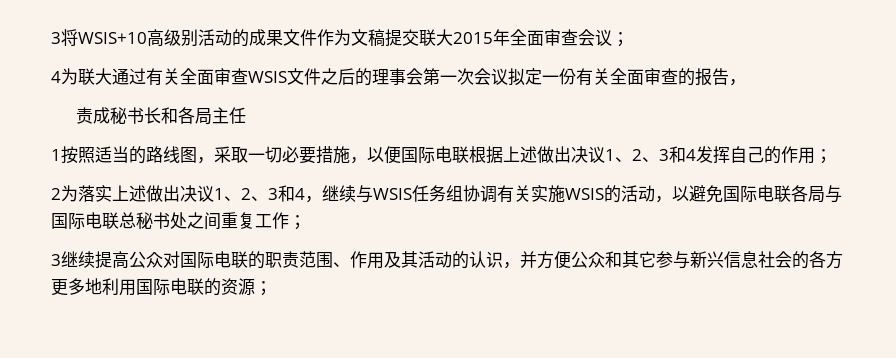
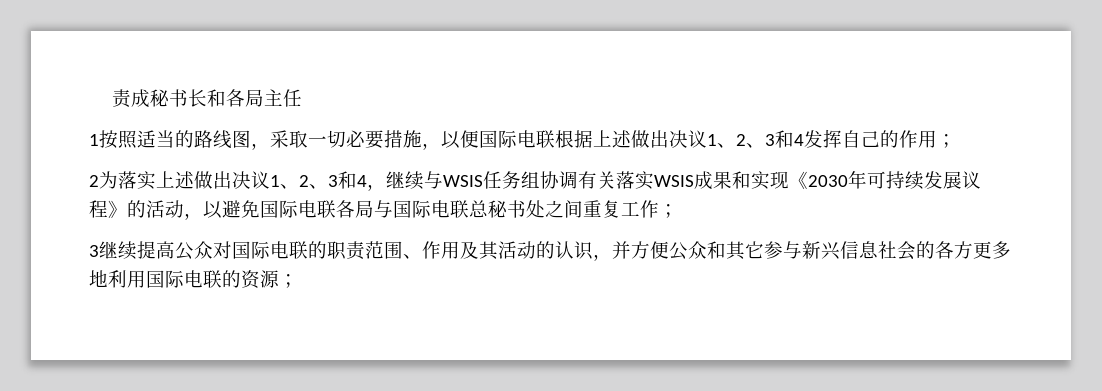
- 3将WSIS+10高级别活动的成果文件作为文稿提交联大2015年全面审查会议；
- 4为联大通过有关全面审查WSIS文件之后的理事会第一次会议拟定一份有关全面审查的报告，
- 2为落实上述做出决议1、2、3和4，继续与WSIS任务组协调有关实施WSIS的活动，以避免国际电联各局与国际电联总秘书处之间重复工作；
+ 2为落实上述做出决议1、2、3和4，继续与WSIS任务组协调有关落实WSIS成果和实现《2030年可持续发展议程》的活动，以避免国际电联各局与国际电联总秘书处之间重复工作；

